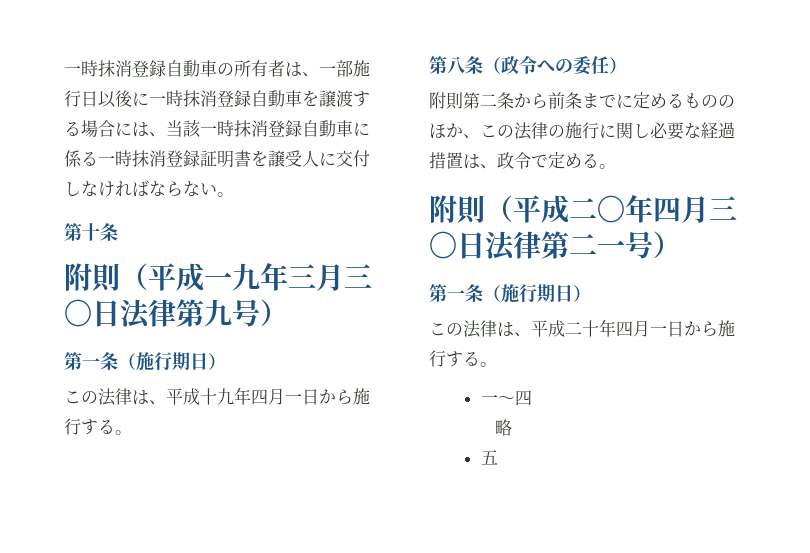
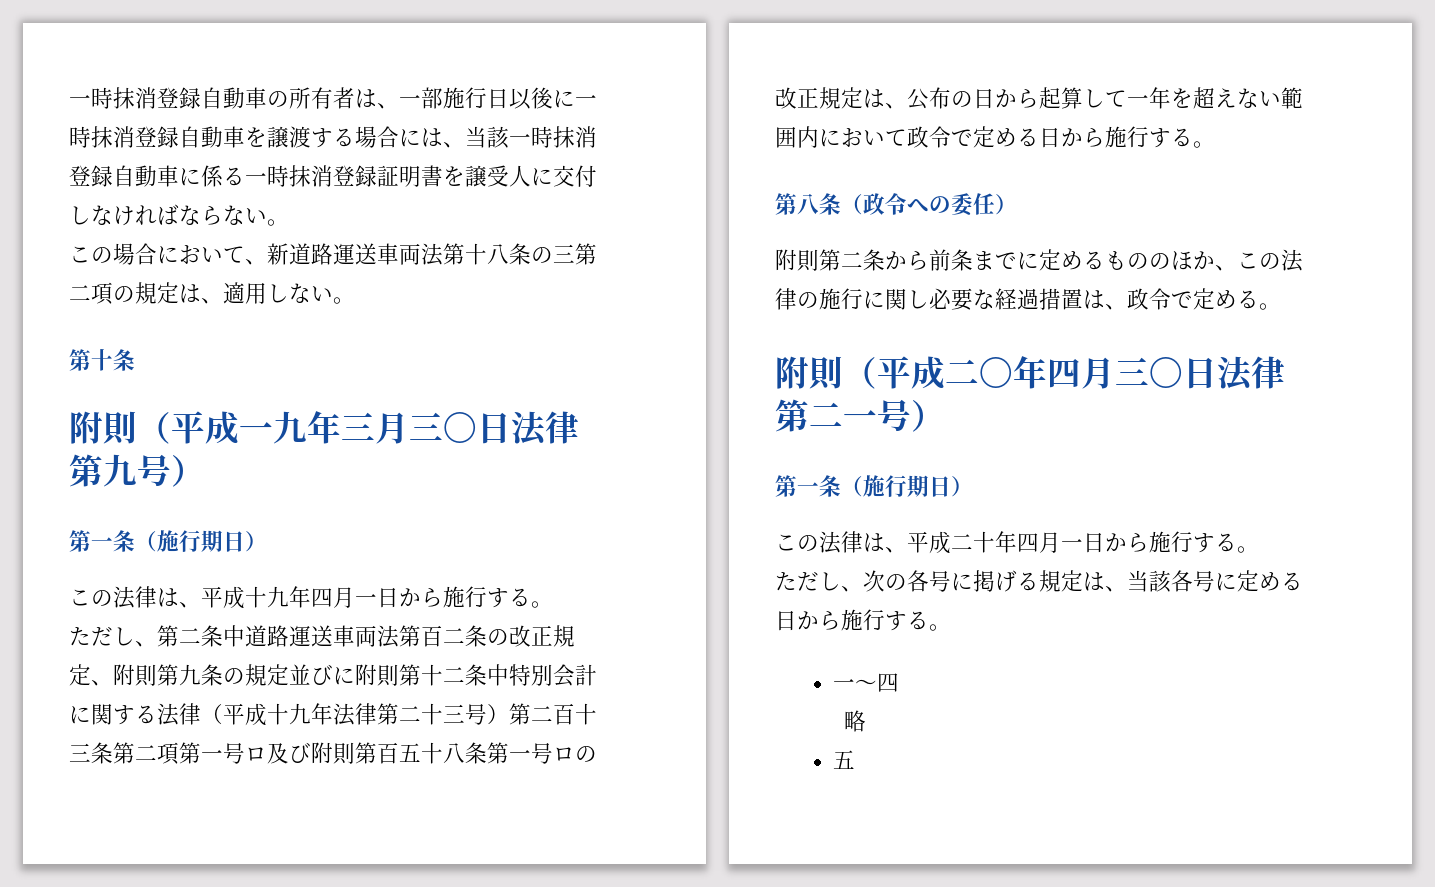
+ この場合において、新道路運送車両法第十八条の三第二項の規定は、適用しない。
+ ただし、第二条中道路運送車両法第百二条の改正規定、附則第九条の規定並びに附則第十二条中特別会計に関する法律（平成十九年法律第二十三号）第二百十三条第二項第一号ロ及び附則第百五十八条第一号ロの改正規定は、公布の日から起算して一年を超えない範囲内において政令で定める日から施行する。
+ ただし、次の各号に掲げる規定は、当該各号に定める日から施行する。

